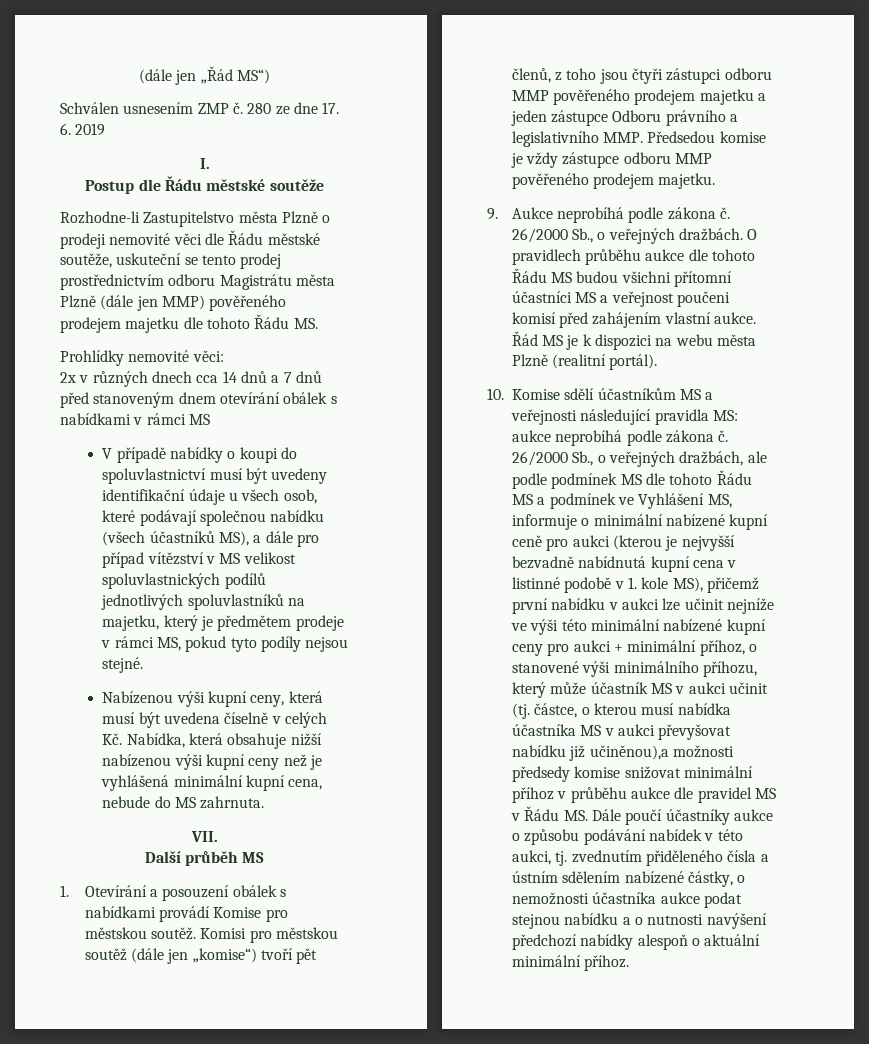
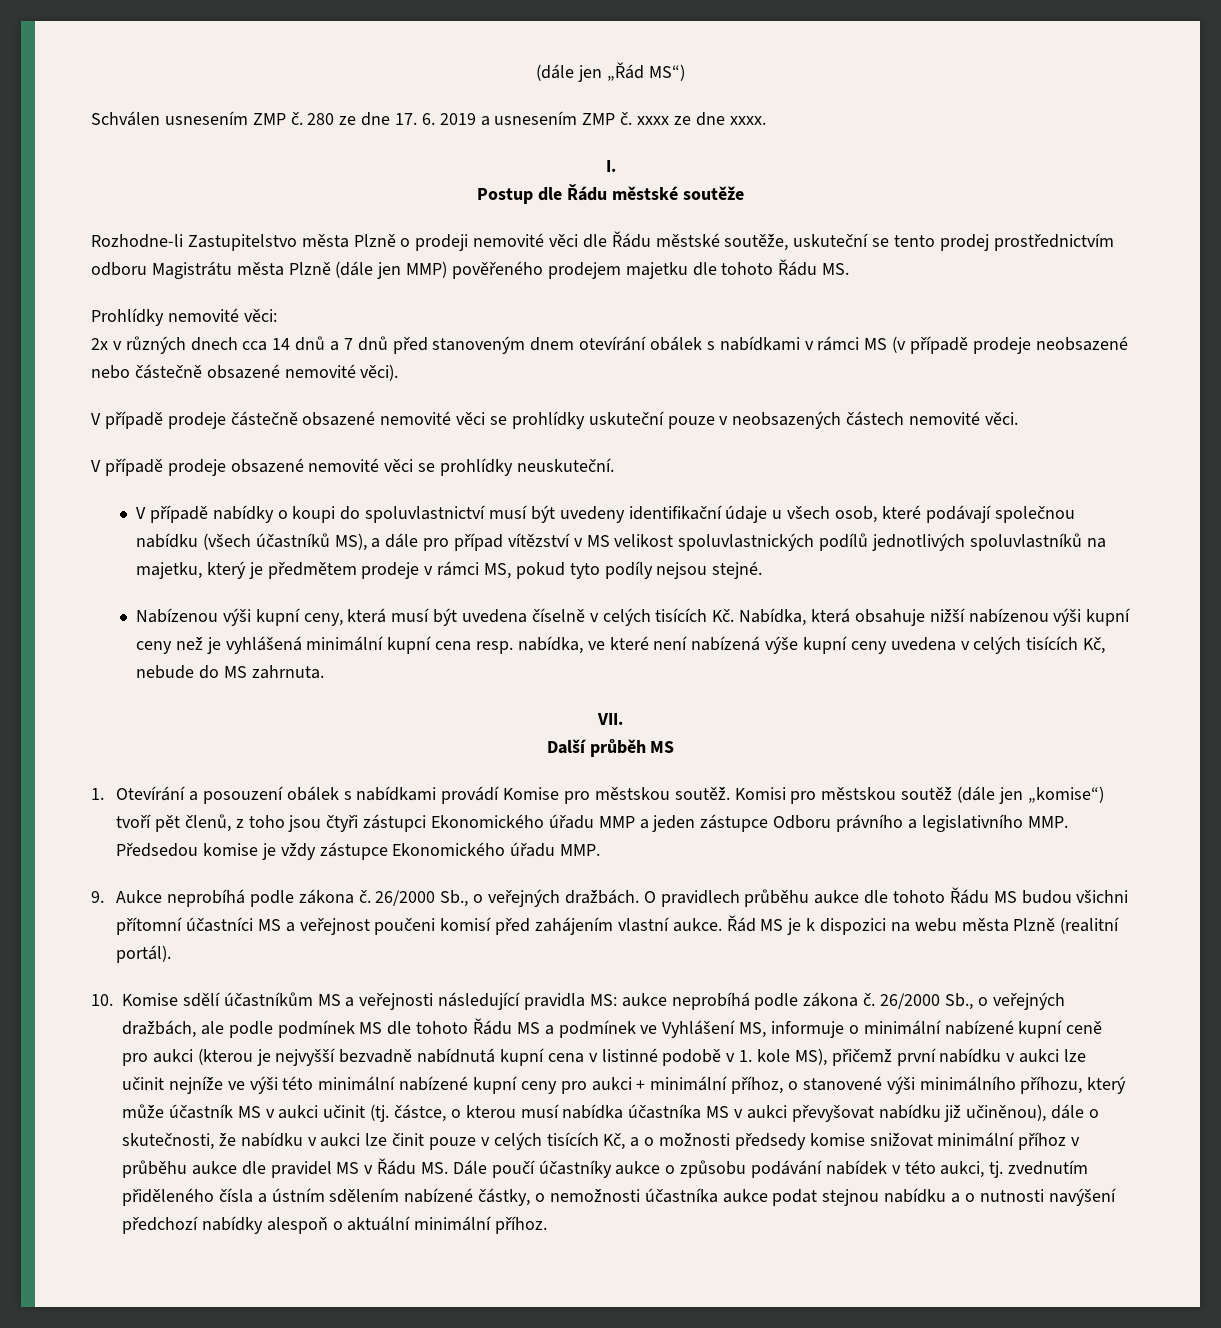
- 280 ze dne 17. 6. 2019
+ 280 ze dne 17. 6. 2019 a usnesením ZMP č. xxxx ze dne xxxx.
- 2x v různých dnech cca 14 dnů a 7 dnů před stanoveným dnem otevírání obálek s nabídkami v rámci MS
+ 2x v různých dnech cca 14 dnů a 7 dnů před stanoveným dnem otevírání obálek s nabídkami v rámci MS (v případě prodeje neobsazené nebo částečně obsazené nemovité věci).
+ V případě prodeje částečně obsazené nemovité věci se prohlídky uskuteční pouze v neobsazených částech nemovité věci.
+ V případě prodeje obsazené nemovité věci se prohlídky neuskuteční.
- Nabízenou výši kupní ceny, která musí být uvedena číselně v celých Kč. Nabídka, která obsahuje nižší nabízenou výši kupní ceny než je vyhlášená minimální kupní cena, nebude do MS zahrnuta.
+ Nabízenou výši kupní ceny, která musí být uvedena číselně v celých tisících Kč. Nabídka, která obsahuje nižší nabízenou výši kupní ceny než je vyhlášená minimální kupní cena resp. nabídka, ve které není nabízená výše kupní ceny uvedena v celých tisících Kč, nebude do MS zahrnuta.
- Komisi pro městskou soutěž (dále jen „komise“) tvoří pět členů, z toho jsou čtyři zástupci odboru MMP pověřeného prodejem majetku a jeden zástupce Odboru právního a legislativního MMP. Předsedou komise je vždy zástupce odboru MMP pověřeného prodejem majetku.
+ Komisi pro městskou soutěž (dále jen „komise“) tvoří pět členů, z toho jsou čtyři zástupci Ekonomického úřadu MMP a jeden zástupce Odboru právního a legislativního MMP. Předsedou komise je vždy zástupce Ekonomického úřadu MMP.
- 26/2000 Sb., o veřejných dražbách, ale podle podmínek MS dle tohoto Řádu MS a podmínek ve Vyhlášení MS, informuje o minimální nabízené kupní ceně pro aukci (kterou je nejvyšší bezvadně nabídnutá kupní cena v listinné podobě v 1. kole MS), přičemž první nabídku v aukci lze učinit nejníže ve výši této minimální nabízené kupní ceny pro aukci + minimální příhoz, o stanovené výši minimálního příhozu, který může účastník MS v aukci učinit (tj. částce, o kterou musí nabídka účastníka MS v aukci převyšovat nabídku již učiněnou),a možnosti předsedy komise snižovat minimální příhoz v průběhu aukce dle pravidel MS v Řádu MS. Dále poučí účastníky aukce o způsobu podávání nabídek v této aukci, tj. zvednutím přiděleného čísla a ústním sdělením nabízené částky, o nemožnosti účastníka aukce podat stejnou nabídku a o nutnosti navýšení předchozí nabídky alespoň o aktuální minimální příhoz.
+ 26/2000 Sb., o veřejných dražbách, ale podle podmínek MS dle tohoto Řádu MS a podmínek ve Vyhlášení MS, informuje o minimální nabízené kupní ceně pro aukci (kterou je nejvyšší bezvadně nabídnutá kupní cena v listinné podobě v 1. kole MS), přičemž první nabídku v aukci lze učinit nejníže ve výši této minimální nabízené kupní ceny pro aukci + minimální příhoz, o stanovené výši minimálního příhozu, který může účastník MS v aukci učinit (tj. částce, o kterou musí nabídka účastníka MS v aukci převyšovat nabídku již učiněnou), dále o skutečnosti, že nabídku v aukci lze činit pouze v celých tisících Kč, a o možnosti předsedy komise snižovat minimální příhoz v průběhu aukce dle pravidel MS v Řádu MS. Dále poučí účastníky aukce o způsobu podávání nabídek v této aukci, tj. zvednutím přiděleného čísla a ústním sdělením nabízené částky, o nemožnosti účastníka aukce podat stejnou nabídku a o nutnosti navýšení předchozí nabídky alespoň o aktuální minimální příhoz.

